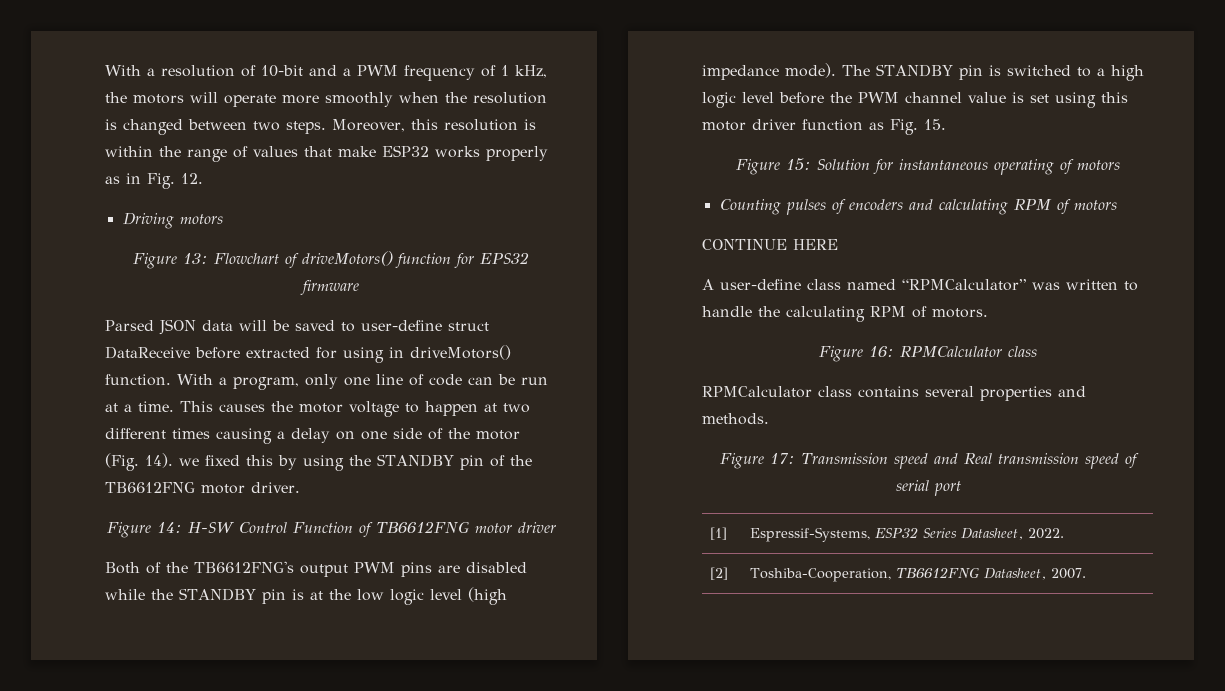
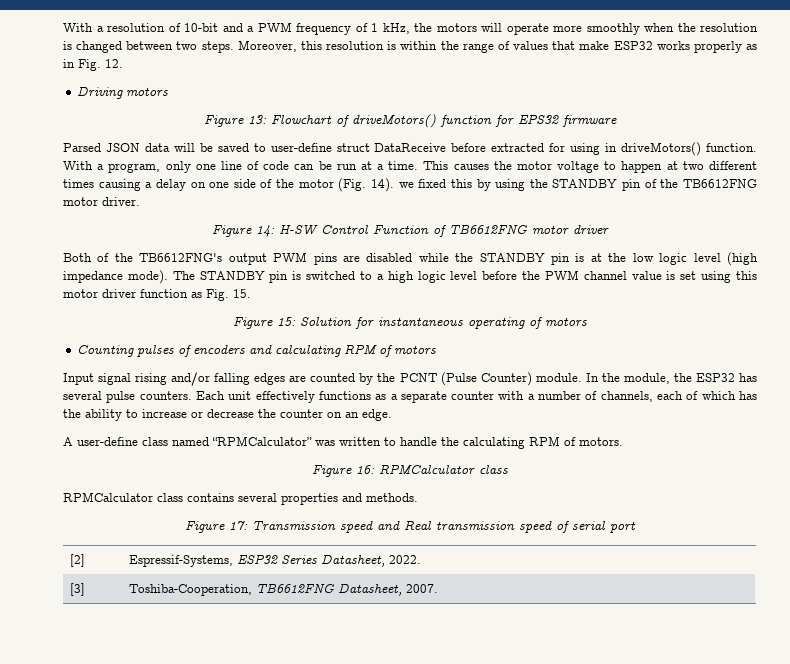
- CONTINUE HERE
+ Input signal rising and/or falling edges are counted by the PCNT (Pulse Counter) module. In the module, the ESP32 has several pulse counters. Each unit effectively functions as a separate counter with a number of channels, each of which has the ability to increase or decrease the counter on an edge.
- [1] | Espressif-Systems, ESP32 Series Datasheet, 2022.
+ [2] | Espressif-Systems, ESP32 Series Datasheet, 2022.
- [2] | Toshiba-Cooperation, TB6612FNG Datasheet, 2007.
+ [3] | Toshiba-Cooperation, TB6612FNG Datasheet, 2007.

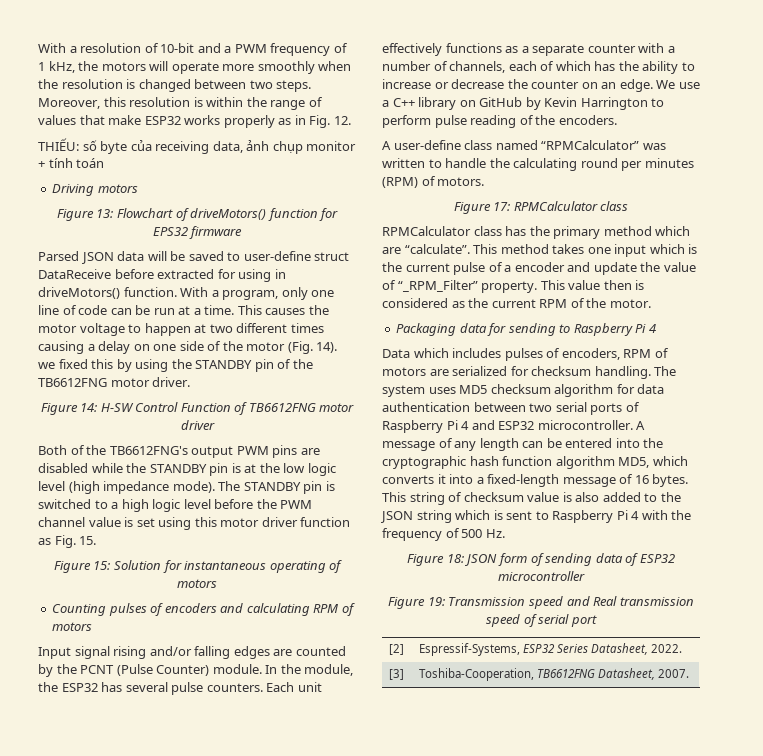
+ THIẾU: số byte của receiving data, ảnh chụp monitor + tính toán
+ We use a C++ library on GitHub by Kevin Harrington to perform pulse reading of the encoders.
- A user-define class named “RPMCalculator” was written to handle the calculating RPM of motors.
+ A user-define class named “RPMCalculator” was written to handle the calculating round per minutes (RPM) of motors.
- Figure 16: RPMCalculator class
+ Figure 17: RPMCalculator class
- RPMCalculator class contains several properties and methods.
- Figure 17: Transmission speed and Real transmission speed of serial port
+ RPMCalculator class has the primary method which are “calculate”. This method takes one input which is the current pulse of a encoder and update the value of “_RPM_Filter” property. This value then is considered as the current RPM of the motor.
+ Packaging data for sending to Raspberry Pi 4
+ Data which includes pulses of encoders, RPM of motors are serialized for checksum handling. The system uses MD5 checksum algorithm for data authentication between two serial ports of Raspberry Pi 4 and ESP32 microcontroller. A message of any length can be entered into the cryptographic hash function algorithm MD5, which converts it into a fixed-length message of 16 bytes. This string of checksum value is also added to the JSON string which is sent to Raspberry Pi 4 with the frequency of 500 Hz.
+ Figure 18: JSON form of sending data of ESP32 microcontroller
+ Figure 19: Transmission speed and Real transmission speed of serial port

